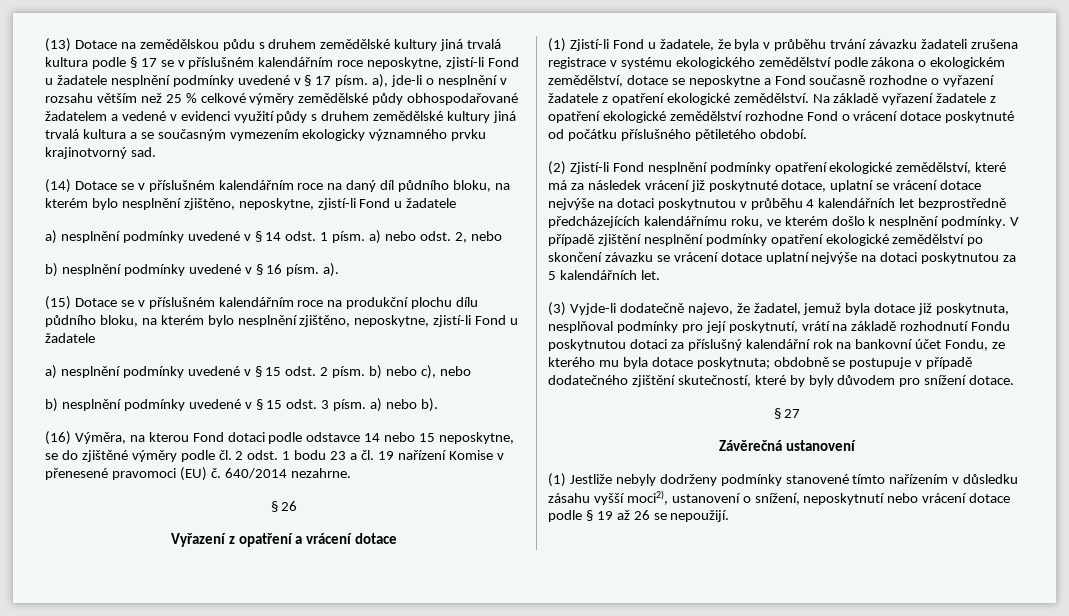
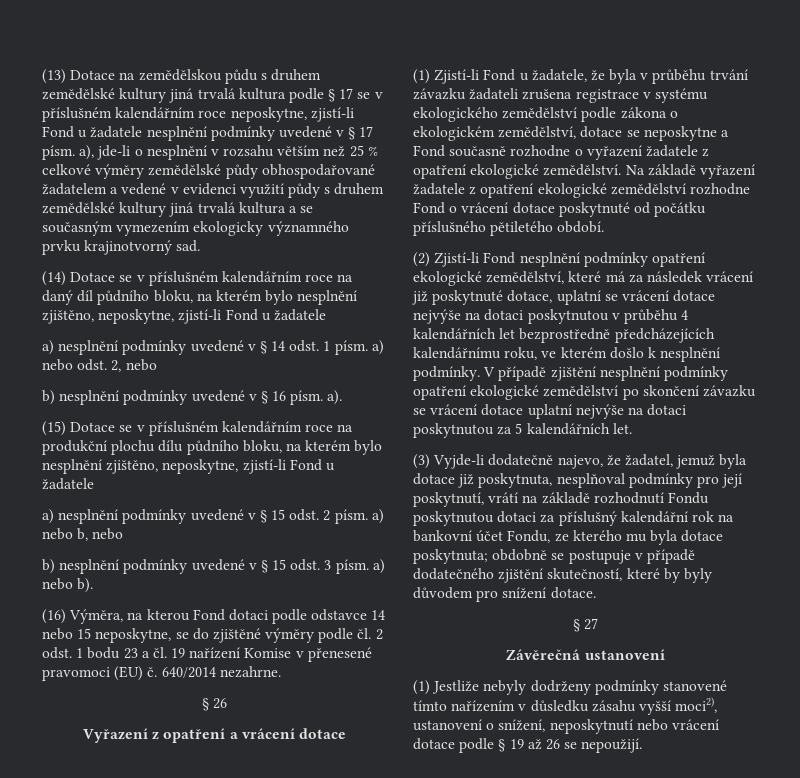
- a) nesplnění podmínky uvedené v § 15 odst. 2 písm. b) nebo c), nebo
+ a) nesplnění podmínky uvedené v § 15 odst. 2 písm. a) nebo b, nebo

